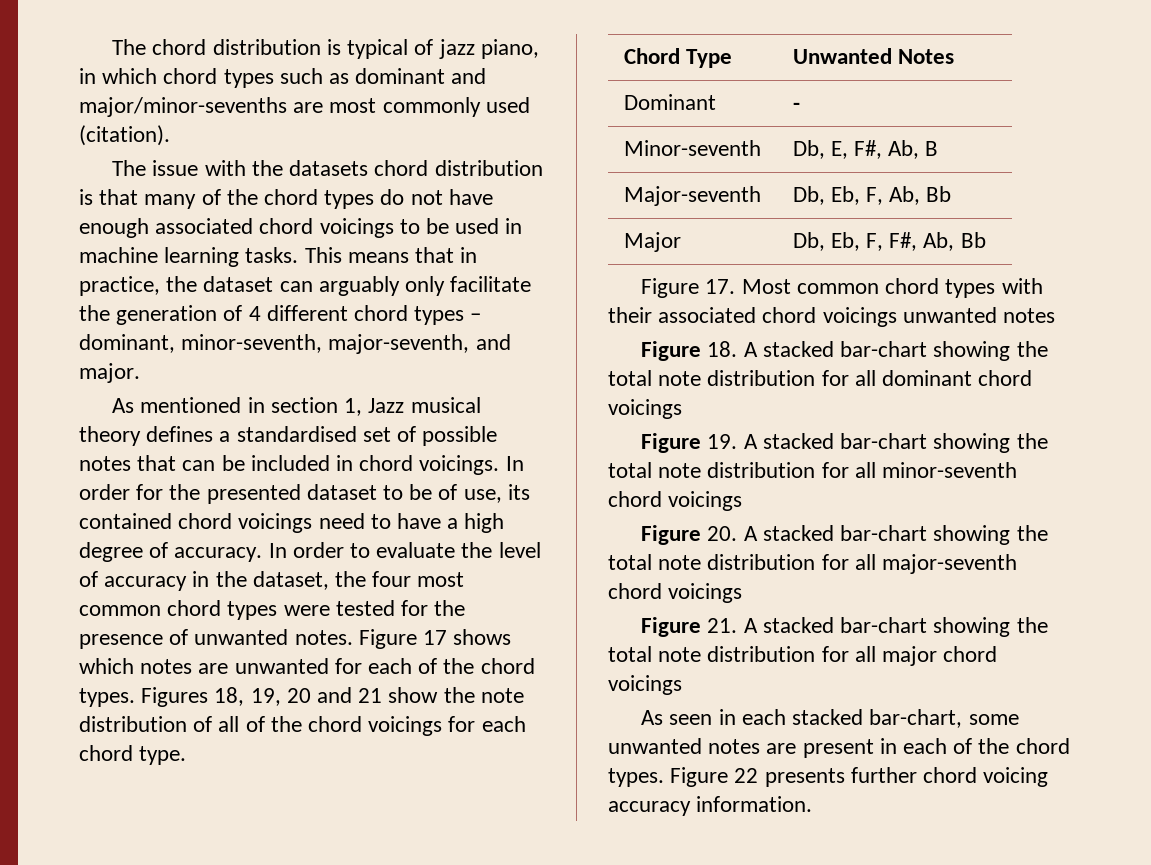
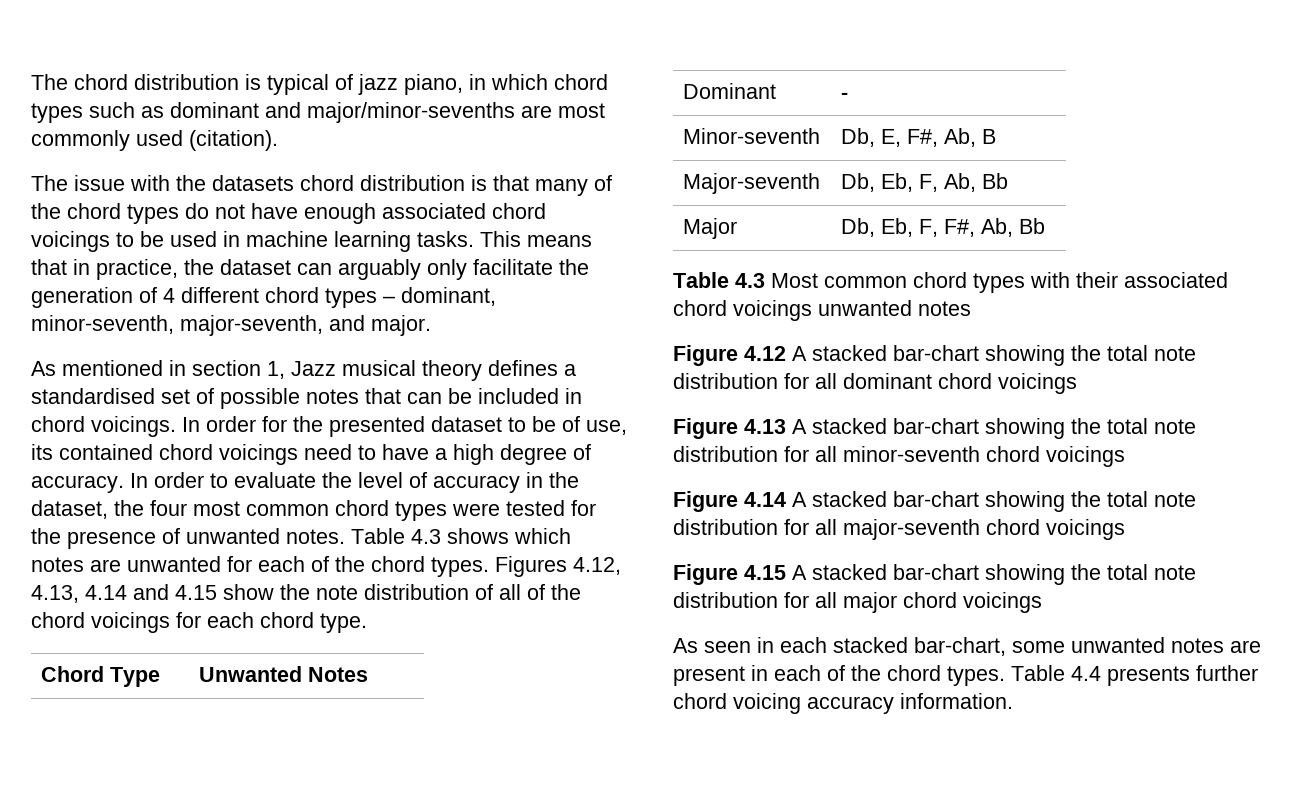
- Figure 17 shows which notes are unwanted for each of the chord types.
+ Table 4.3 shows which notes are unwanted for each of the chord types.
- Figures 18, 19, 20 and 21 show the note distribution of all of the chord voicings for each chord type.
+ Figures 4.12, 4.13, 4.14 and 4.15 show the note distribution of all of the chord voicings for each chord type.
- Figure 17. Most common chord types with their associated chord voicings unwanted notes
+ Table 4.3 Most common chord types with their associated chord voicings unwanted notes
- Figure 18. A stacked bar-chart showing the total note distribution for all dominant chord voicings
+ Figure 4.12 A stacked bar-chart showing the total note distribution for all dominant chord voicings
- Figure 19. A stacked bar-chart showing the total note distribution for all minor-seventh chord voicings
+ Figure 4.13 A stacked bar-chart showing the total note distribution for all minor-seventh chord voicings
- Figure 20. A stacked bar-chart showing the total note distribution for all major-seventh chord voicings
+ Figure 4.14 A stacked bar-chart showing the total note distribution for all major-seventh chord voicings
- Figure 21. A stacked bar-chart showing the total note distribution for all major chord voicings
+ Figure 4.15 A stacked bar-chart showing the total note distribution for all major chord voicings
- Figure 22 presents further chord voicing accuracy information.
+ Table 4.4 presents further chord voicing accuracy information.

